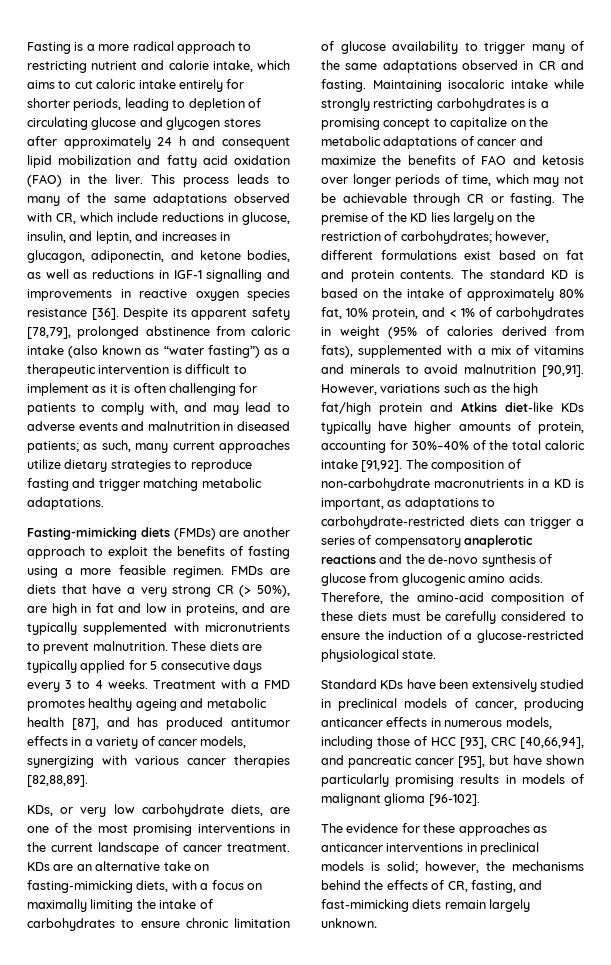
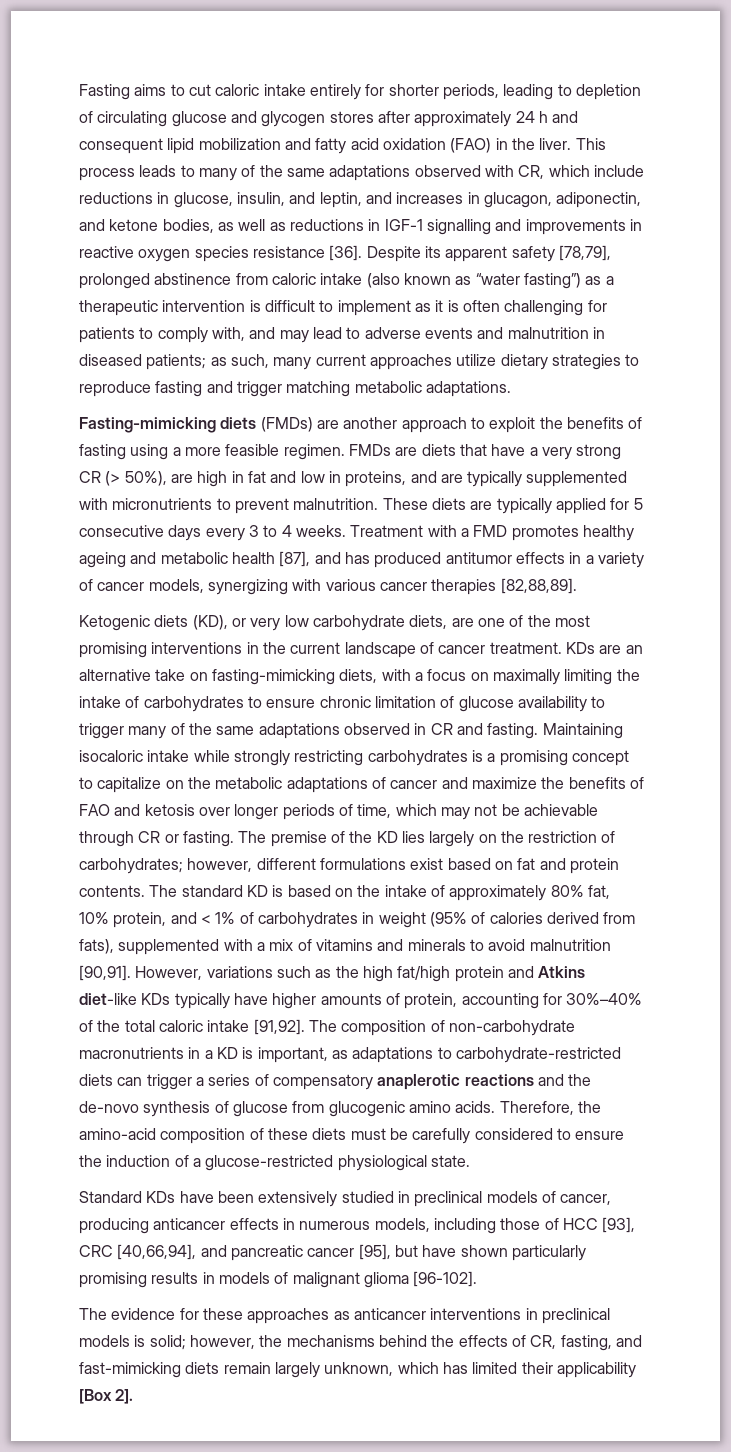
- Fasting is a more radical approach to restricting nutrient and calorie intake, which aims to cut caloric intake entirely for shorter periods, leading to depletion of circulating glucose and glycogen stores after approximately 24 h and consequent lipid mobilization and fatty acid oxidation (FAO) in the liver.
+ Fasting aims to cut caloric intake entirely for shorter periods, leading to depletion of circulating glucose and glycogen stores after approximately 24 h and consequent lipid mobilization and fatty acid oxidation (FAO) in the liver.
- KDs, or very low carbohydrate diets, are one of the most promising interventions in the current landscape of cancer treatment.
+ Ketogenic diets (KD), or very low carbohydrate diets, are one of the most promising interventions in the current landscape of cancer treatment.
- The evidence for these approaches as anticancer interventions in preclinical models is solid; however, the mechanisms behind the effects of CR, fasting, and fast-mimicking diets remain largely unknown.
+ The evidence for these approaches as anticancer interventions in preclinical models is solid; however, the mechanisms behind the effects of CR, fasting, and fast-mimicking diets remain largely unknown, which has limited their applicability [Box 2].

